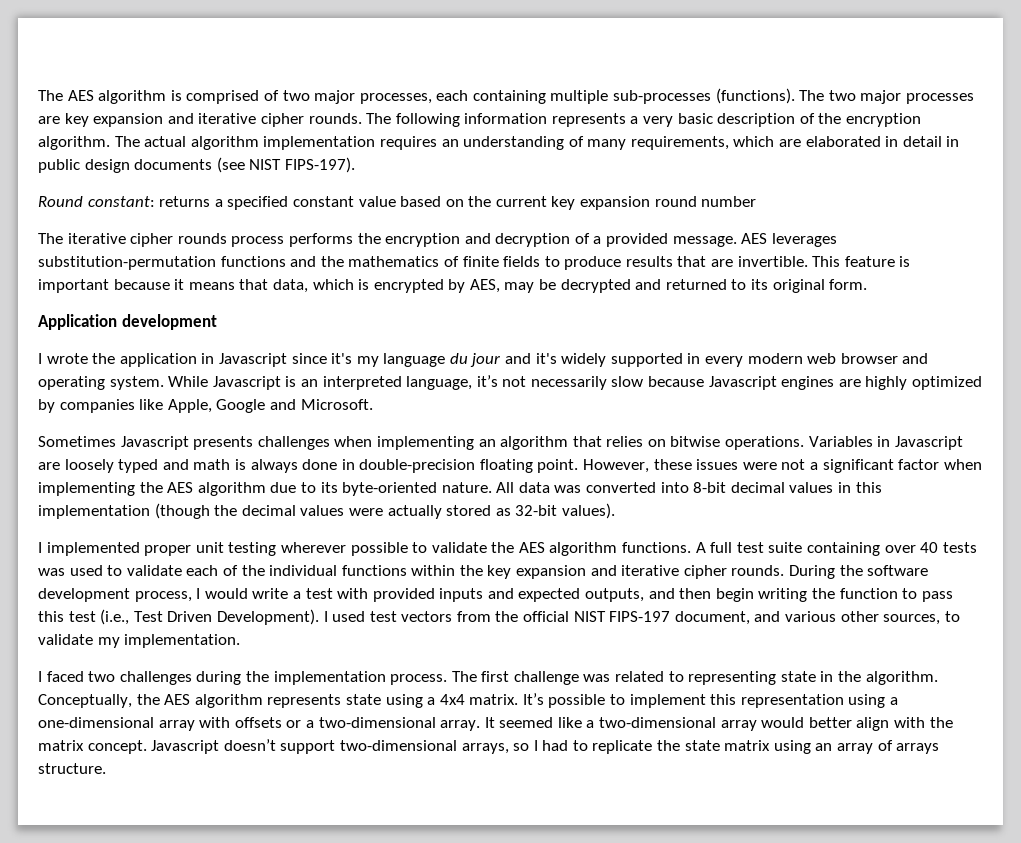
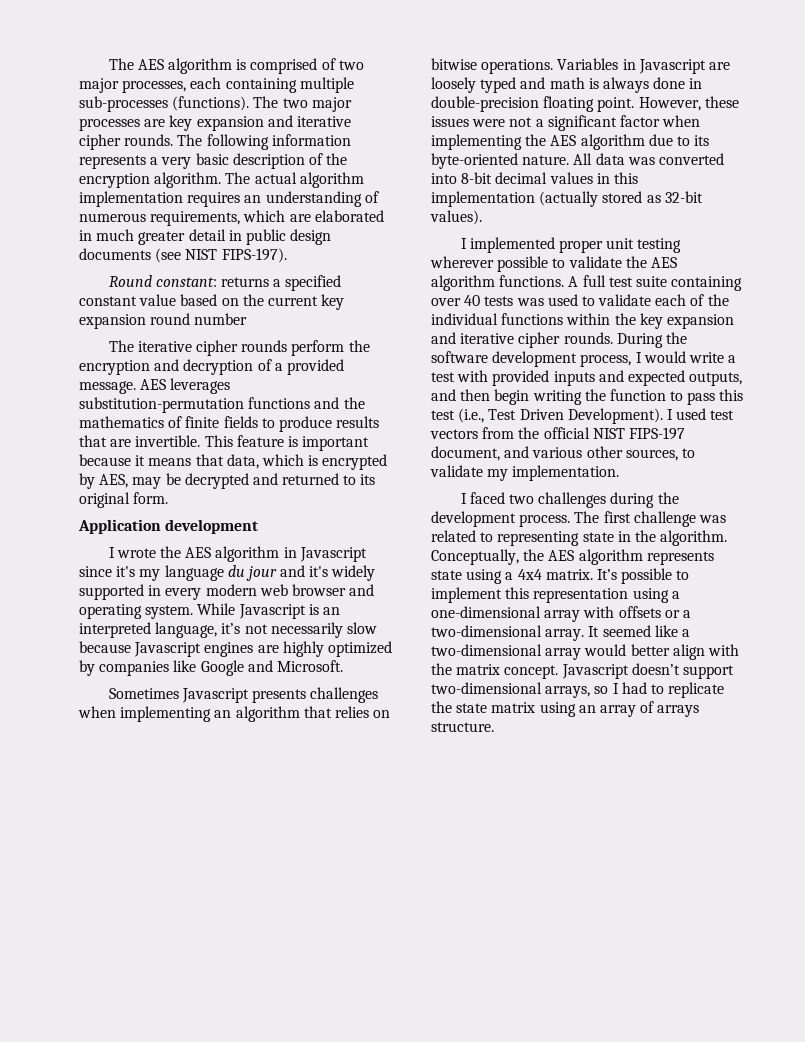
- The actual algorithm implementation requires an understanding of many requirements, which are elaborated in detail in public design documents (see NIST FIPS-197).
+ The actual algorithm implementation requires an understanding of numerous requirements, which are elaborated in much greater detail in public design documents (see NIST FIPS-197).
- The iterative cipher rounds process performs the encryption and decryption of a provided message.
+ The iterative cipher rounds perform the encryption and decryption of a provided message.
- I wrote the application in Javascript since it's my language du jour and it's widely supported in every modern web browser and operating system.
+ I wrote the AES algorithm in Javascript since it's my language du jour and it's widely supported in every modern web browser and operating system.
- While Javascript is an interpreted language, it’s not necessarily slow because Javascript engines are highly optimized by companies like Apple, Google and Microsoft.
+ While Javascript is an interpreted language, it’s not necessarily slow because Javascript engines are highly optimized by companies like Google and Microsoft.
- All data was converted into 8-bit decimal values in this implementation (though the decimal values were actually stored as 32-bit values).
+ All data was converted into 8-bit decimal values in this implementation (actually stored as 32-bit values).
- I faced two challenges during the implementation process.
+ I faced two challenges during the development process.

